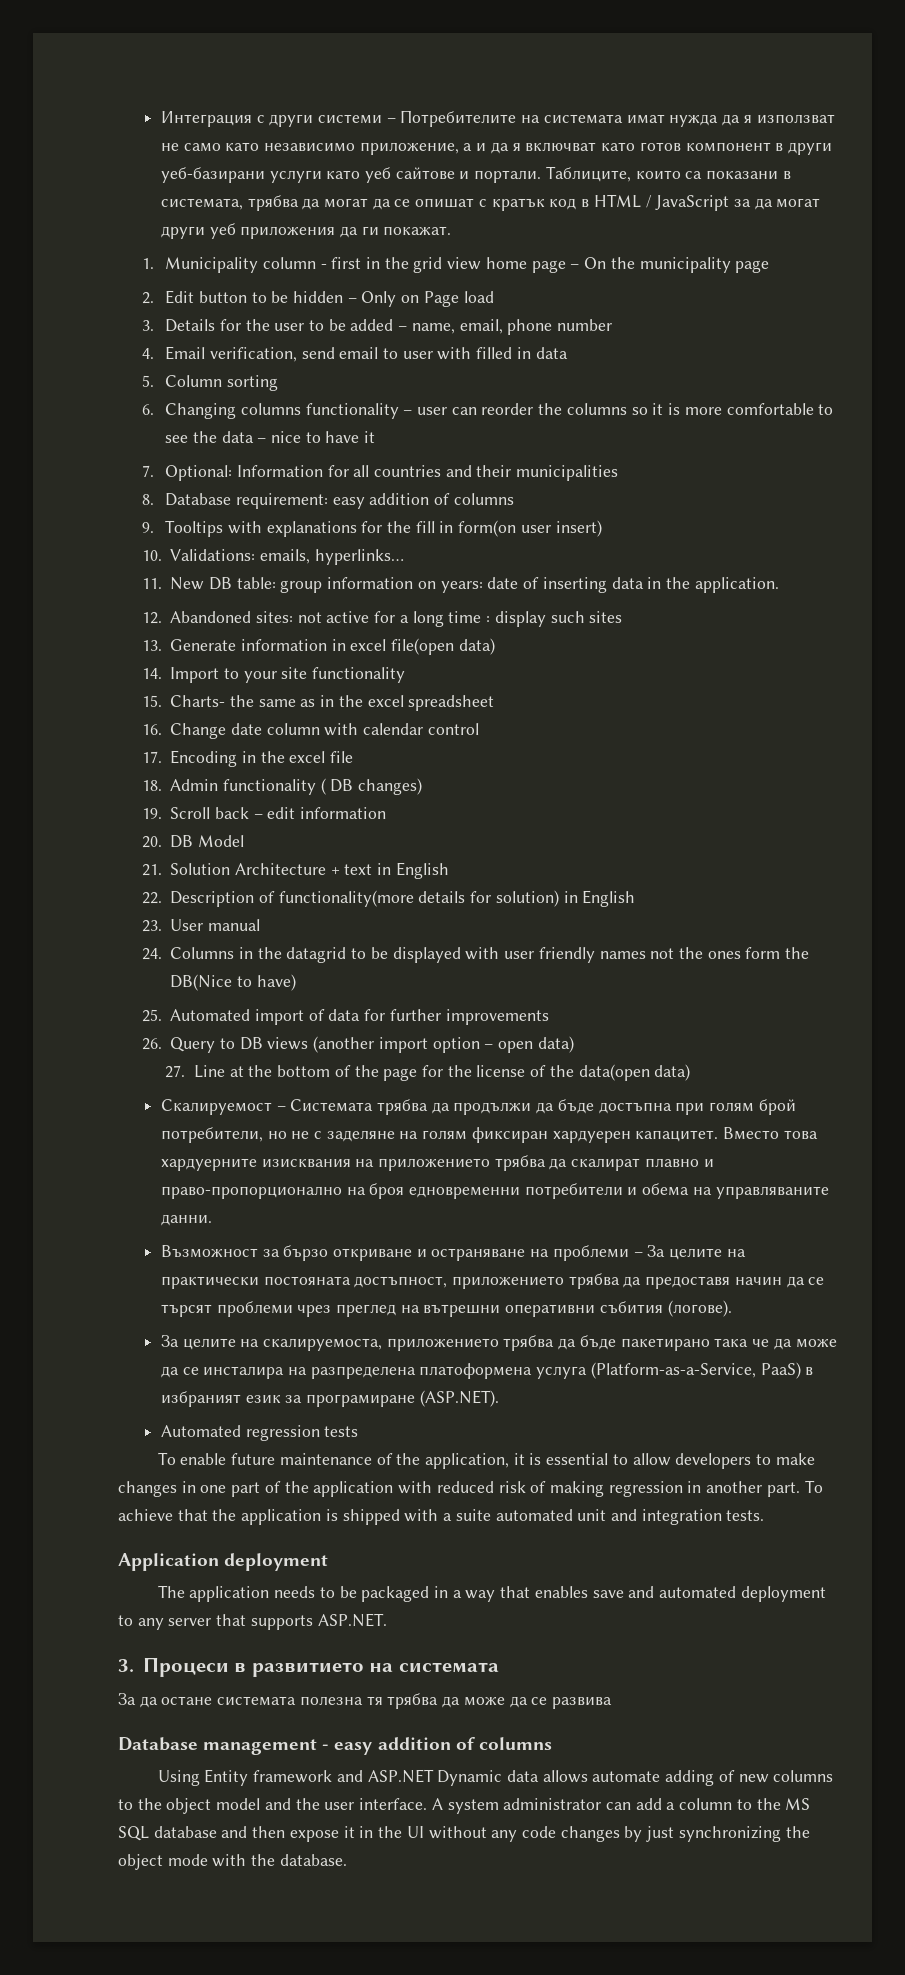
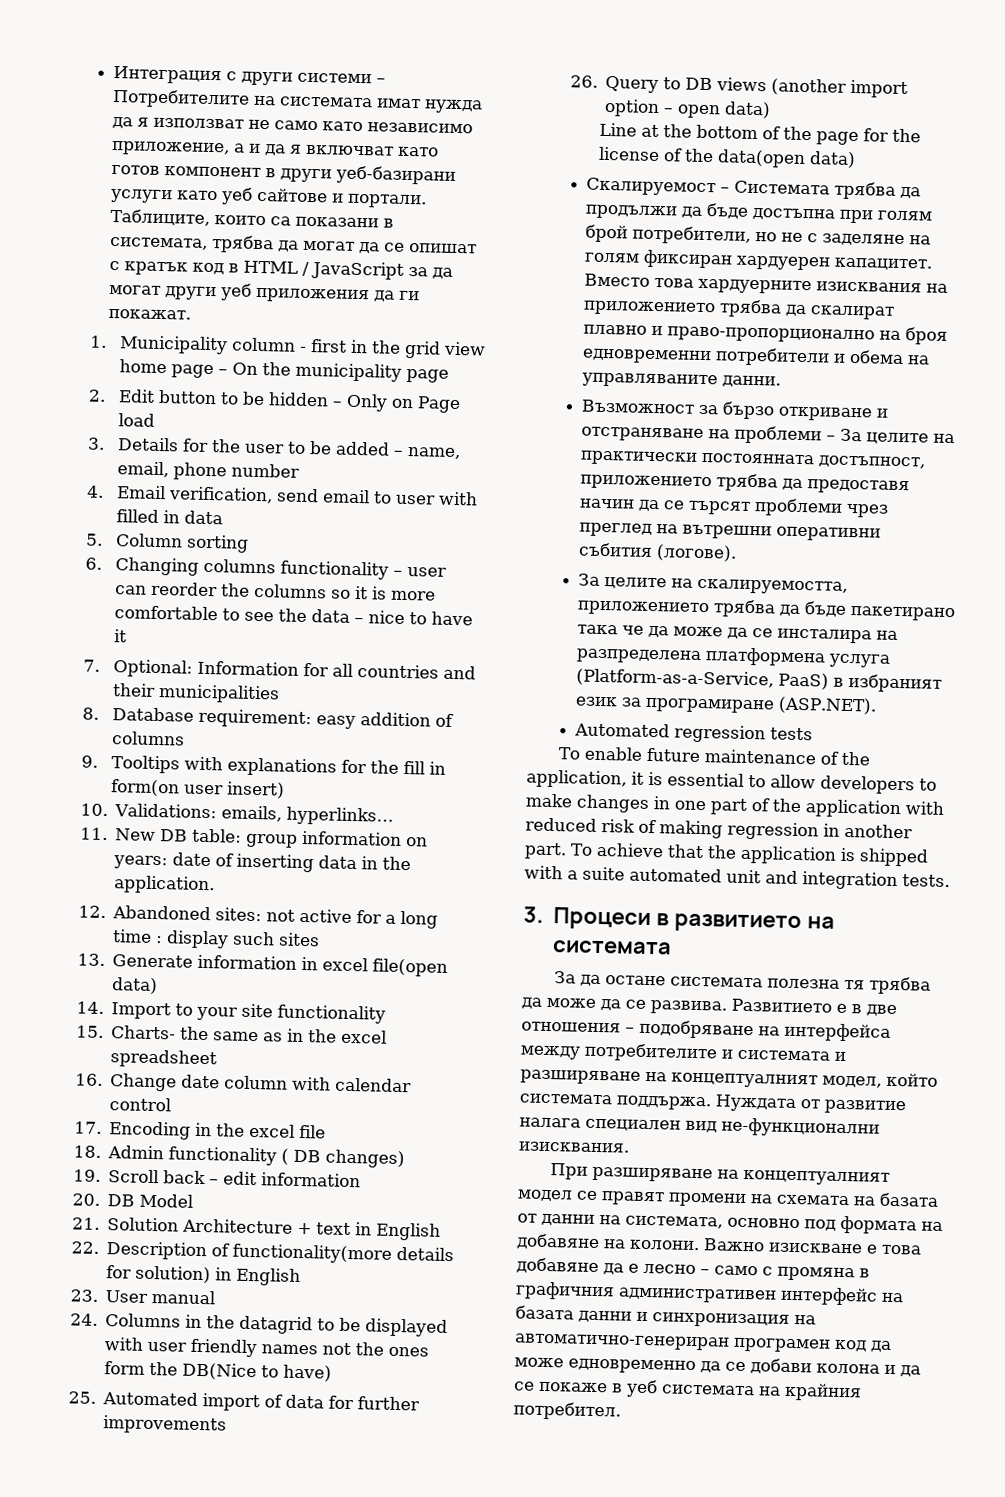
- 27. Line at the bottom of the page for the license of the data(open data)
+ Line at the bottom of the page for the license of the data(open data)
- Възможност за бързо откриване и остраняване на проблеми – За целите на практически постояната достъпност, приложението трябва да предоставя начин да се търсят проблеми чрез преглед на вътрешни оперативни събития (логове).
+ Възможност за бързо откриване и отстраняване на проблеми – За целите на практически постоянната достъпност, приложението трябва да предоставя начин да се търсят проблеми чрез преглед на вътрешни оперативни събития (логове).
- За целите на скалируемоста, приложението трябва да бъде пакетирано така че да може да се инсталира на разпределена платоформена услуга (Platform-as-a-Service, PaaS) в избраният език за програмиране (ASP.NET).
+ За целите на скалируемостта, приложението трябва да бъде пакетирано така че да може да се инсталира на разпределена платформена услуга (Platform-as-a-Service, PaaS) в избраният език за програмиране (ASP.NET).
- Application deployment
- The application needs to be packaged in a way that enables save and automated deployment to any server that supports ASP.NET.
- За да остане системата полезна тя трябва да може да се развива
- Database management - easy addition of columns
- Using Entity framework and ASP.NET Dynamic data allows automate adding of new columns to the object model and the user interface. A system administrator can add a column to the MS SQL database and then expose it in the UI without any code changes by just synchronizing the object mode with the database.
+ За да остане системата полезна тя трябва да може да се развива. Развитието е в две отношения – подобряване на интерфейса между потребителите и системата и разширяване на концептуалният модел, който системата поддържа. Нуждата от развитие налага специален вид не-функционални изисквания.
+ При разширяване на концептуалният модел се правят промени на схемата на базата от данни на системата, основно под формата на добавяне на колони. Важно изискване е това добавяне да е лесно – само с промяна в графичния административен интерфейс на базата данни и синхронизация на автоматично-генериран програмен код да може едновременно да се добави колона и да се покаже в уеб системата на крайния потребител.

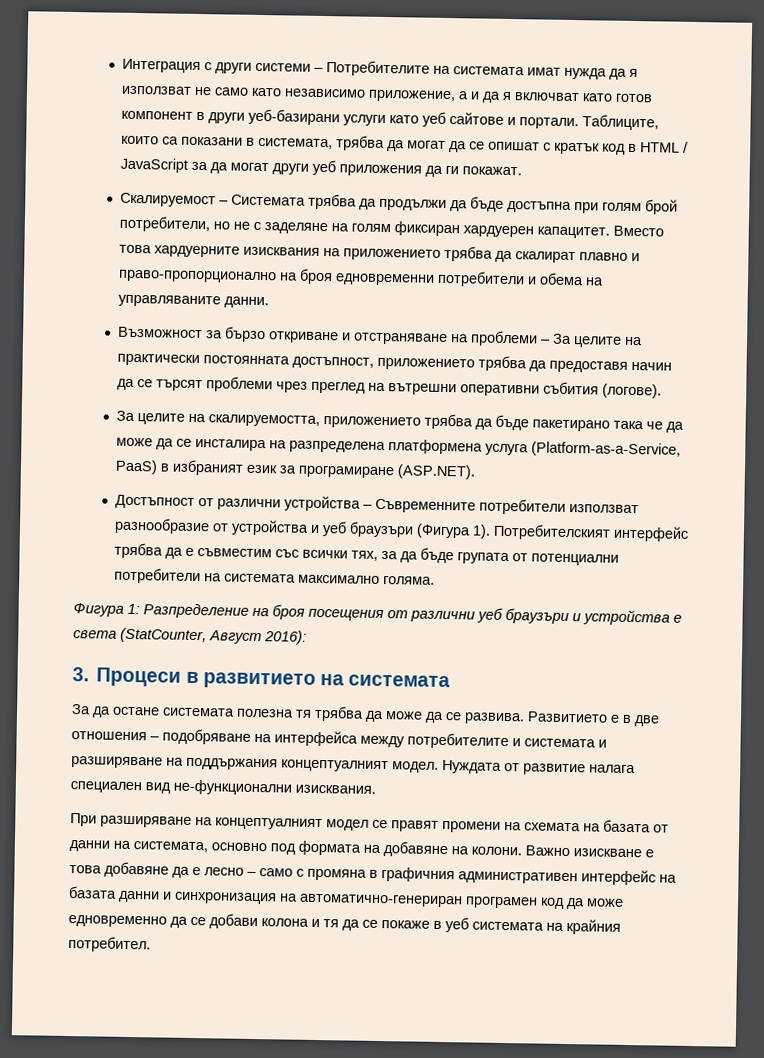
- 1. Municipality column - first in the grid view home page – On the municipality page
- 2. Edit button to be hidden – Only on Page load
- 3. Details for the user to be added – name, email, phone number
- 4. Email verification, send email to user with filled in data
- 5. Column sorting
- 6. Changing columns functionality – user can reorder the columns so it is more comfortable to see the data – nice to have it
- 7. Optional: Information for all countries and their municipalities
- 8. Database requirement: easy addition of columns
- 9. Tooltips with explanations for the fill in form(on user insert)
- 10. Validations: emails, hyperlinks…
- 11. New DB table: group information on years: date of inserting data in the application.
- 12. Abandoned sites: not active for a long time : display such sites
- 13. Generate information in excel file(open data)
- 14. Import to your site functionality
- 15. Charts- the same as in the excel spreadsheet
- 16. Change date column with calendar control
- 17. Encoding in the excel file
- 18. Admin functionality ( DB changes)
- 19. Scroll back – edit information
- 20. DB Model
- 21. Solution Architecture + text in English
- 22. Description of functionality(more details for solution) in English
- 23. User manual
- 24. Columns in the datagrid to be displayed with user friendly names not the ones form the DB(Nice to have)
- 25. Automated import of data for further improvements
- 26. Query to DB views (another import option – open data)
- Line at the bottom of the page for the license of the data(open data)
- Automated regression tests
- To enable future maintenance of the application, it is essential to allow developers to make changes in one part of the application with reduced risk of making regression in another part. To achieve that the application is shipped with a suite automated unit and integration tests.
+ Достъпност от различни устройства – Съвременните потребители използват разнообразие от устройства и уеб браузъри (Фигура 1). Потребителският интерфейс трябва да е съвместим със всички тях, за да бъде групата от потенциални потребители на системата максимално голяма.
+ Фигура 1: Разпределение на броя посещения от различни уеб браузъри и устройства е света (StatCounter, Август 2016):
- Развитието е в две отношения – подобряване на интерфейса между потребителите и системата и разширяване на концептуалният модел, който системата поддържа.
+ Развитието е в две отношения – подобряване на интерфейса между потребителите и системата и разширяване на поддържания концептуалният модел.
- Важно изискване е това добавяне да е лесно – само с промяна в графичния административен интерфейс на базата данни и синхронизация на автоматично-генериран програмен код да може едновременно да се добави колона и да се покаже в уеб системата на крайния потребител.
+ Важно изискване е това добавяне да е лесно – само с промяна в графичния административен интерфейс на базата данни и синхронизация на автоматично-генериран програмен код да може едновременно да се добави колона и тя да се покаже в уеб системата на крайния потребител.

